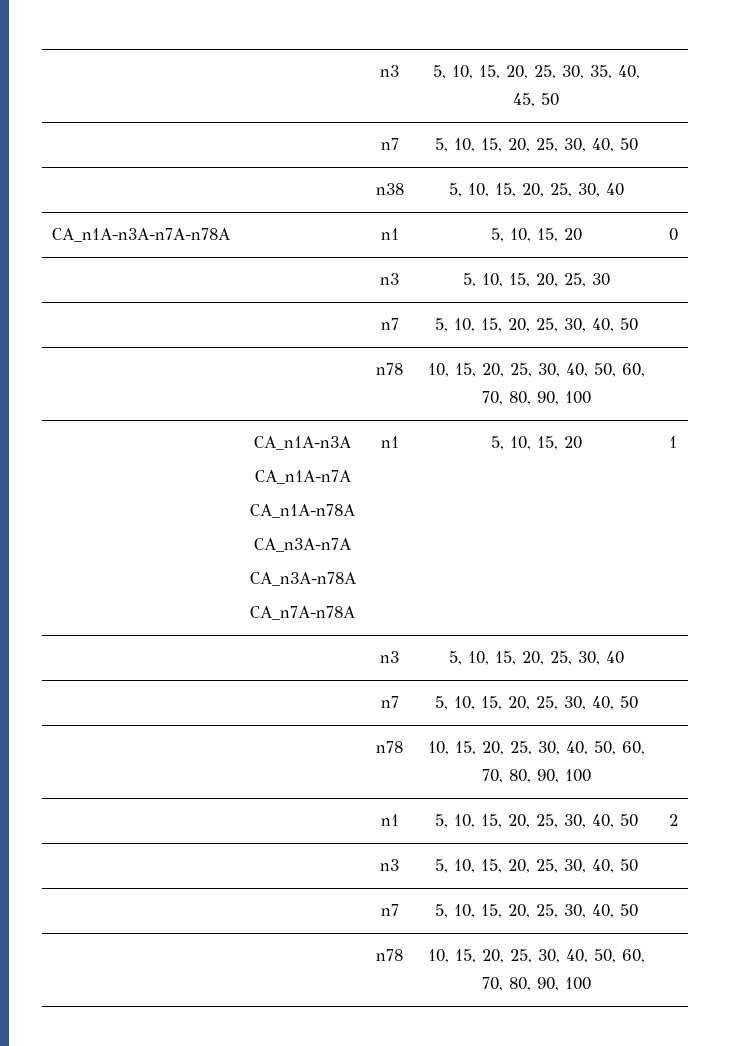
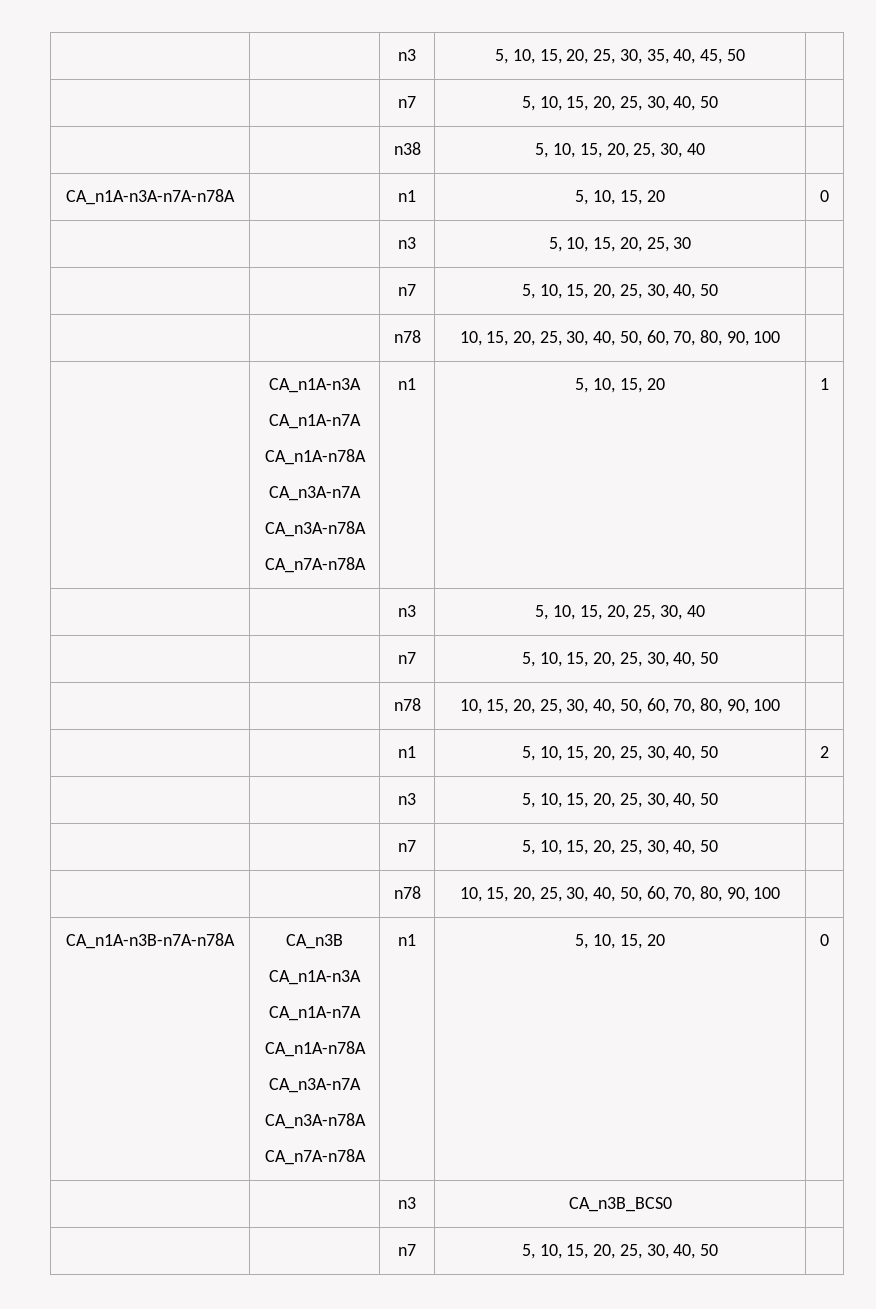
+ CA_n1A-n3B-n7A-n78A | CA_n3B
+ CA_n1A-n3A
+ CA_n1A-n7A
+ CA_n1A-n78A
+ CA_n3A-n7A
+ CA_n3A-n78A
+ CA_n7A-n78A | n1 | 5, 10, 15, 20 | 0
+ | | n3 | CA_n3B_BCS0 |
+ | | n7 | 5, 10, 15, 20, 25, 30, 40, 50 |

